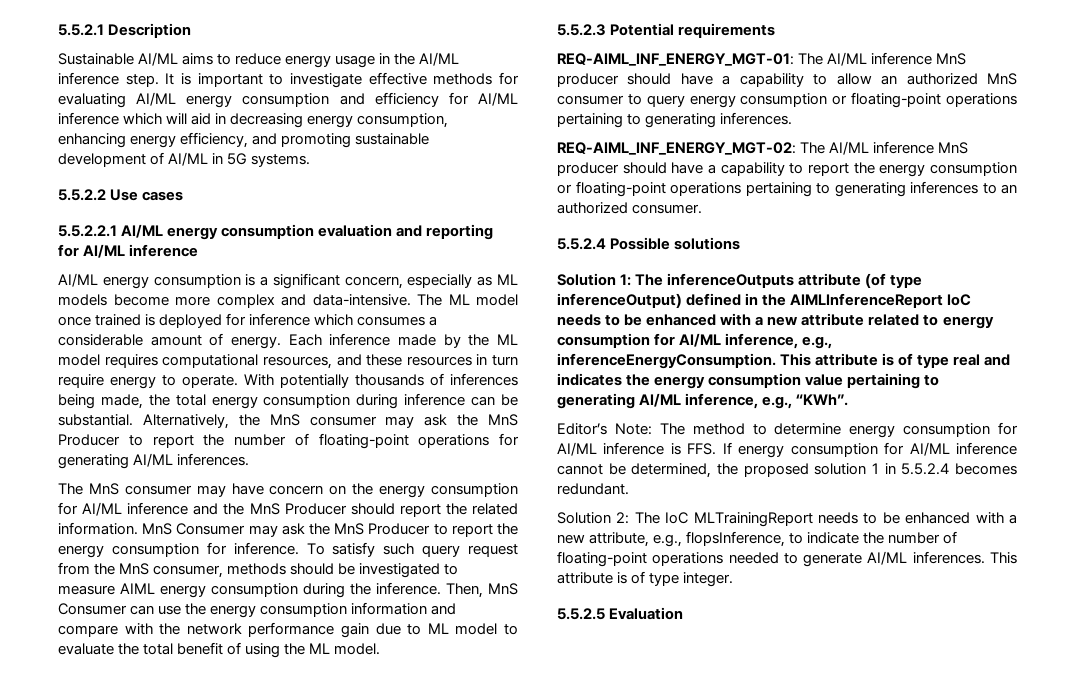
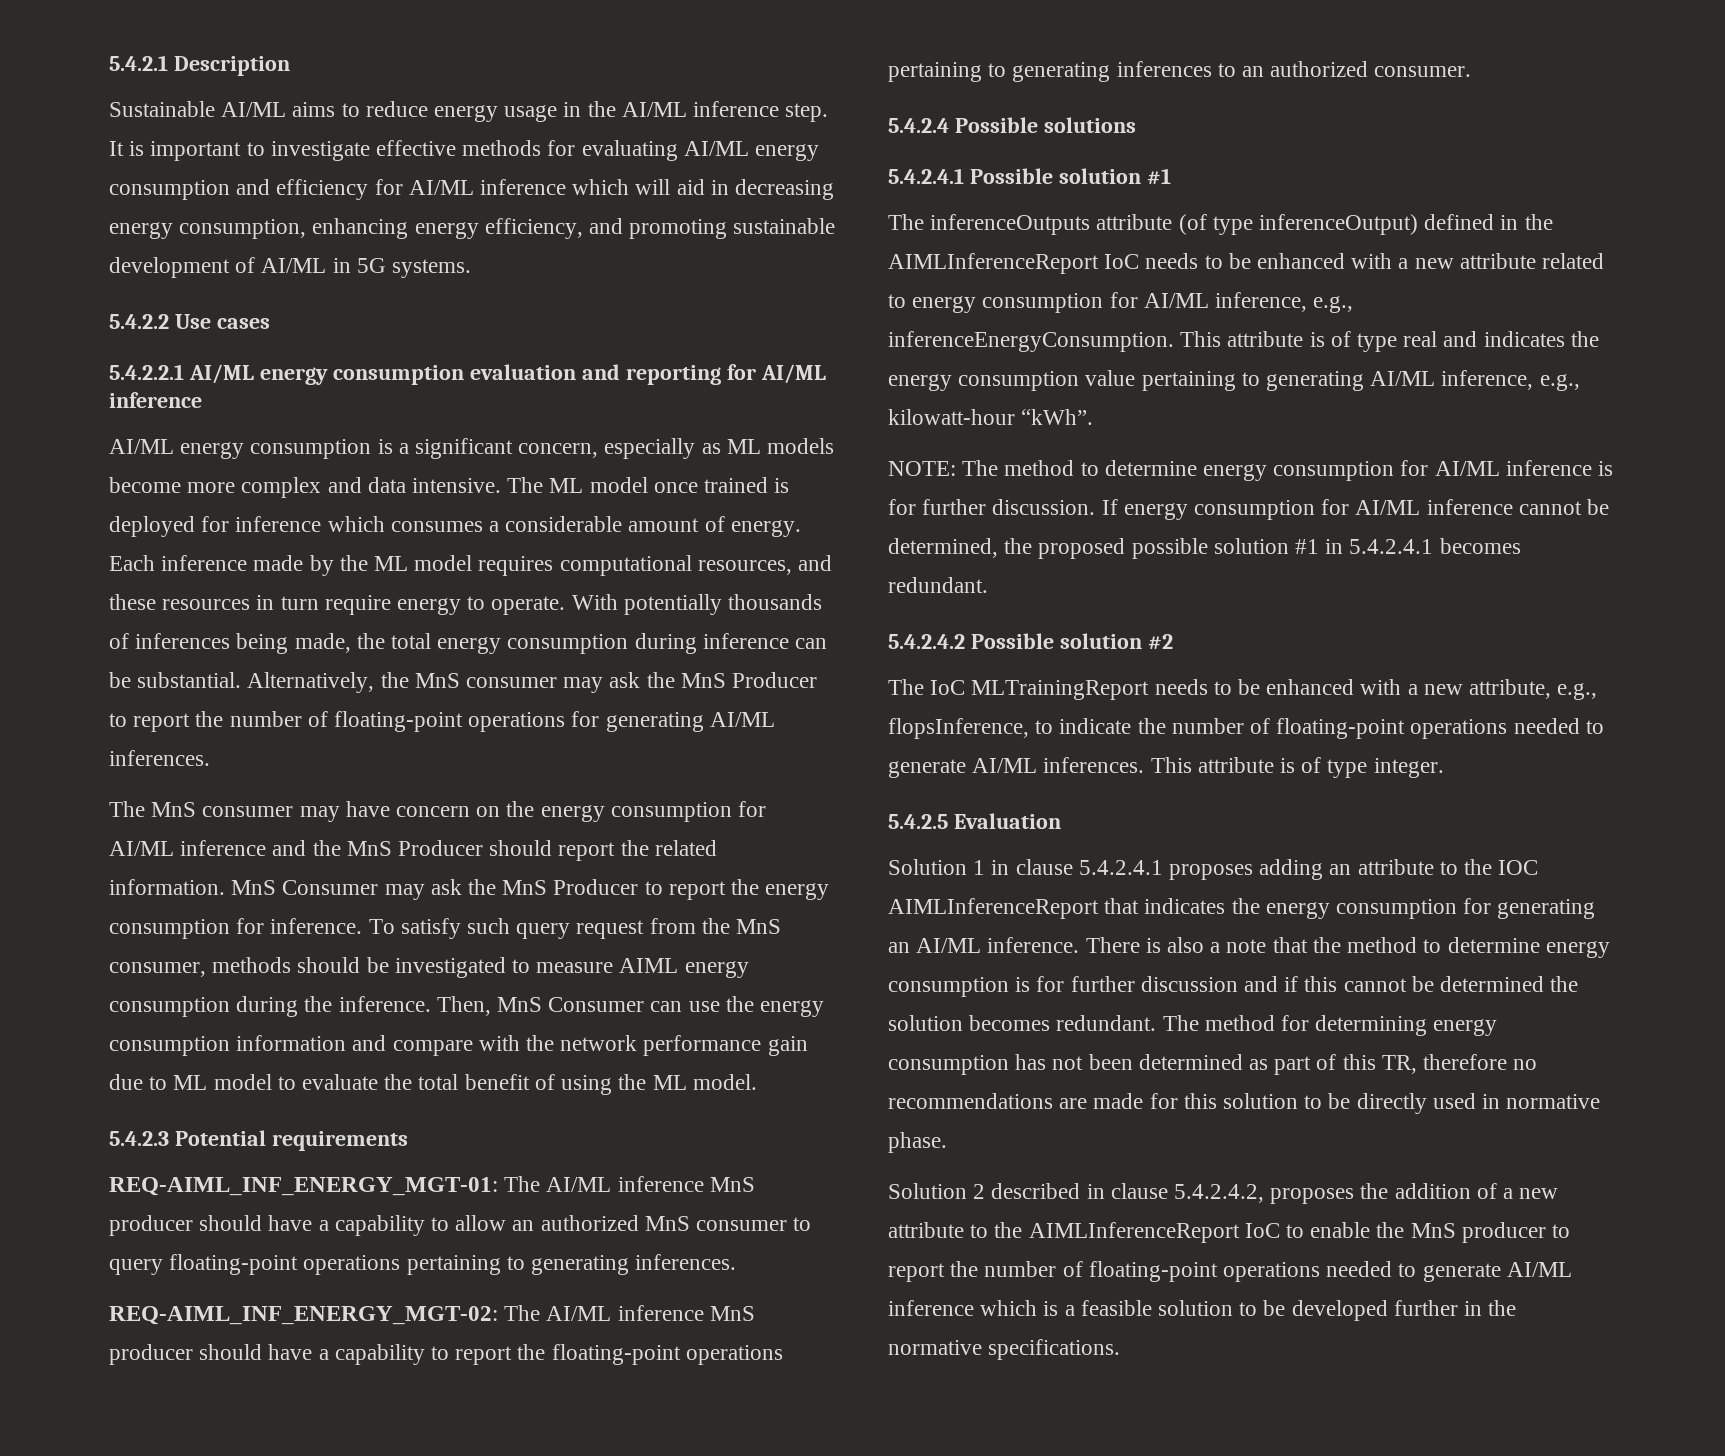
- 5.5.2.1 Description
+ 5.4.2.1 Description
- 5.5.2.2 Use cases
+ 5.4.2.2 Use cases
- 5.5.2.2.1 AI/ML energy consumption evaluation and reporting for AI/ML inference
+ 5.4.2.2.1 AI/ML energy consumption evaluation and reporting for AI/ML inference
- AI/ML energy consumption is a significant concern, especially as ML models become more complex and data-intensive.
+ AI/ML energy consumption is a significant concern, especially as ML models become more complex and data intensive.
- 5.5.2.3 Potential requirements
+ 5.4.2.3 Potential requirements
- REQ-AIML_INF_ENERGY_MGT-01: The AI/ML inference MnS producer should have a capability to allow an authorized MnS consumer to query energy consumption or floating-point operations pertaining to generating inferences.
+ REQ-AIML_INF_ENERGY_MGT-01: The AI/ML inference MnS producer should have a capability to allow an authorized MnS consumer to query floating-point operations pertaining to generating inferences.
- REQ-AIML_INF_ENERGY_MGT-02: The AI/ML inference MnS producer should have a capability to report the energy consumption or floating-point operations pertaining to generating inferences to an authorized consumer.
+ REQ-AIML_INF_ENERGY_MGT-02: The AI/ML inference MnS producer should have a capability to report the floating-point operations pertaining to generating inferences to an authorized consumer.
- 5.5.2.4 Possible solutions
+ 5.4.2.4 Possible solutions
- Solution 1: The inferenceOutputs attribute (of type inferenceOutput) defined in the AIMLInferenceReport IoC needs to be enhanced with a new attribute related to energy consumption for AI/ML inference, e.g., inferenceEnergyConsumption.
+ 5.4.2.4.1 Possible solution #1
+ The inferenceOutputs attribute (of type inferenceOutput) defined in the AIMLInferenceReport IoC needs to be enhanced with a new attribute related to energy consumption for AI/ML inference, e.g., inferenceEnergyConsumption.
- This attribute is of type real and indicates the energy consumption value pertaining to generating AI/ML inference, e.g., “KWh”.
- Editor’s Note:
+ This attribute is of type real and indicates the energy consumption value pertaining to generating AI/ML inference, e.g., kilowatt-hour “kWh”.
+ NOTE:
- The method to determine energy consumption for AI/ML inference is FFS. If energy consumption for AI/ML inference cannot be determined, the proposed solution 1 in 5.5.2.4 becomes redundant.
- Solution 2: The IoC MLTrainingReport needs to be enhanced with a new attribute, e.g., flopsInference, to indicate the number of floating-point operations needed to generate AI/ML inferences.
+ The method to determine energy consumption for AI/ML inference is for further discussion. If energy consumption for AI/ML inference cannot be determined, the proposed possible solution #1 in 5.4.2.4.1 becomes redundant.
+ 5.4.2.4.2 Possible solution #2
+ The IoC MLTrainingReport needs to be enhanced with a new attribute, e.g., flopsInference, to indicate the number of floating-point operations needed to generate AI/ML inferences.
- 5.5.2.5 Evaluation
+ 5.4.2.5 Evaluation
+ Solution 1 in clause 5.4.2.4.1 proposes adding an attribute to the IOC AIMLInferenceReport that indicates the energy consumption for generating an AI/ML inference. There is also a note that the method to determine energy consumption is for further discussion and if this cannot be determined the solution becomes redundant. The method for determining energy consumption has not been determined as part of this TR, therefore no recommendations are made for this solution to be directly used in normative phase.
+ Solution 2 described in clause 5.4.2.4.2, proposes the addition of a new attribute to the AIMLInferenceReport IoC to enable the MnS producer to report the number of floating-point operations needed to generate AI/ML inference which is a feasible solution to be developed further in the normative specifications.

